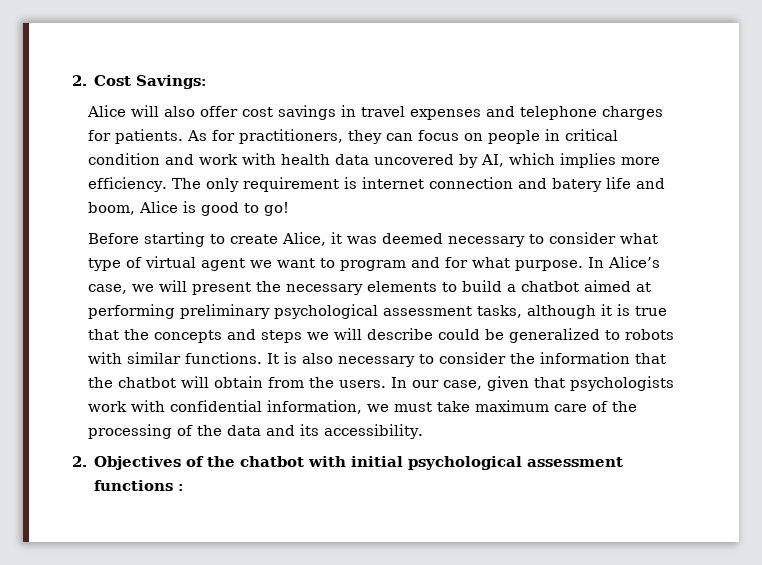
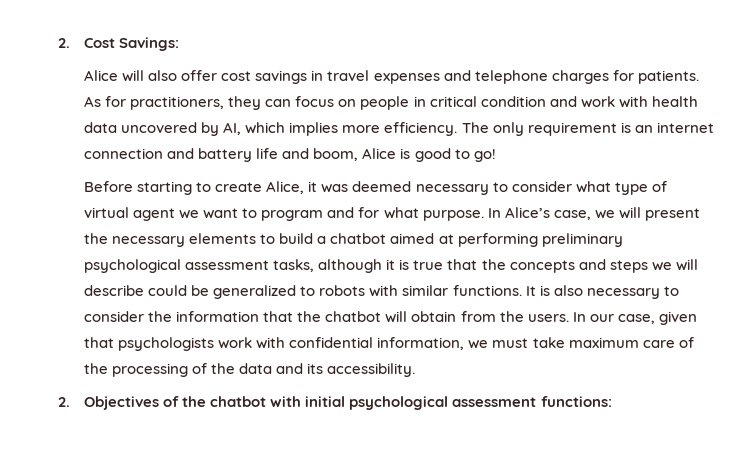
- The only requirement is internet connection and batery life and boom, Alice is good to go!
+ The only requirement is an internet connection and battery life and boom, Alice is good to go!
- 2. Objectives of the chatbot with initial psychological assessment functions :
+ 2. Objectives of the chatbot with initial psychological assessment functions:

